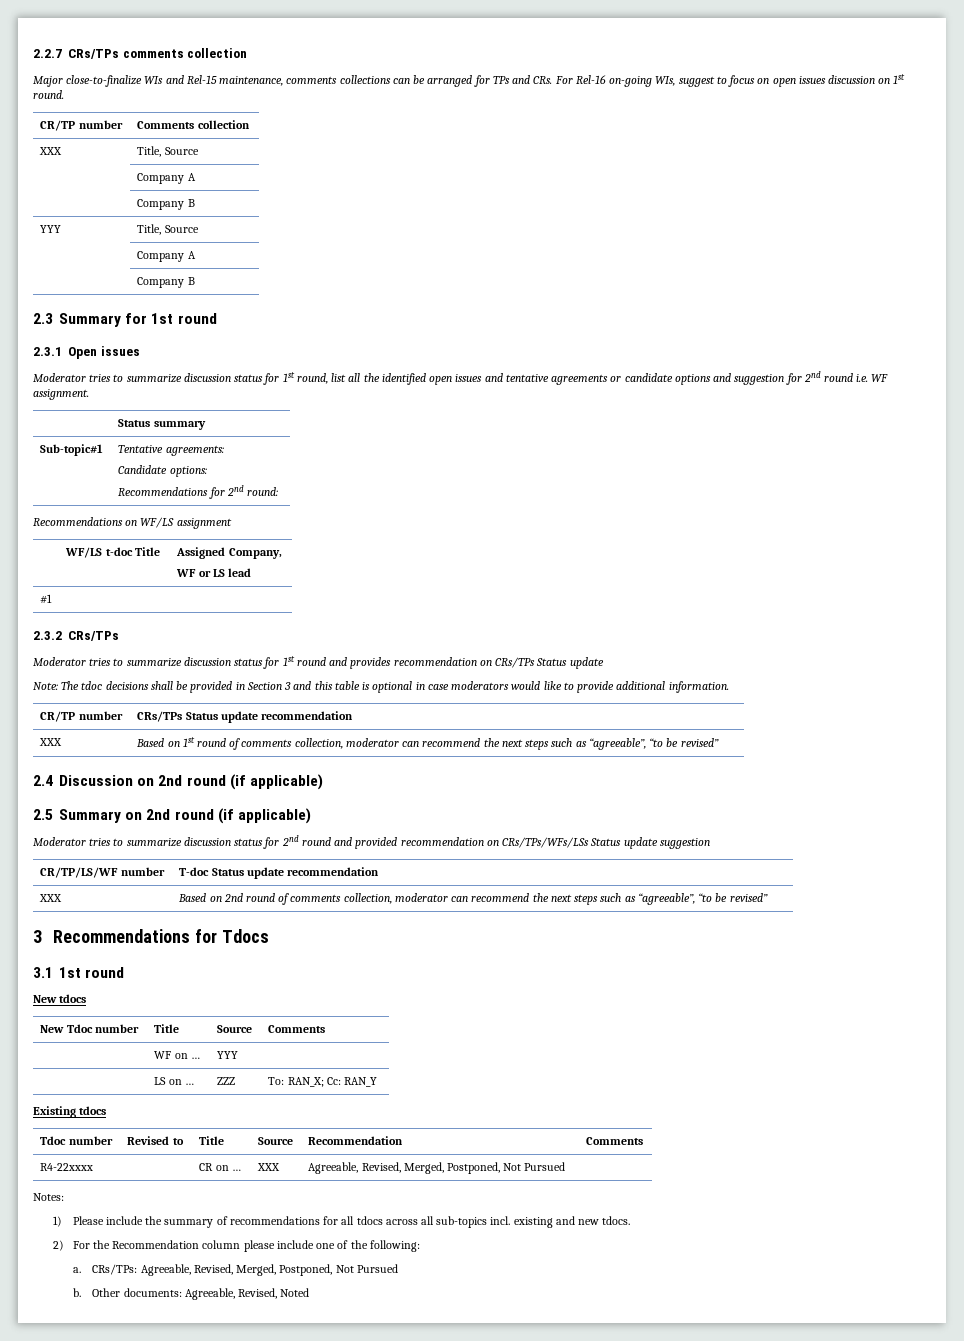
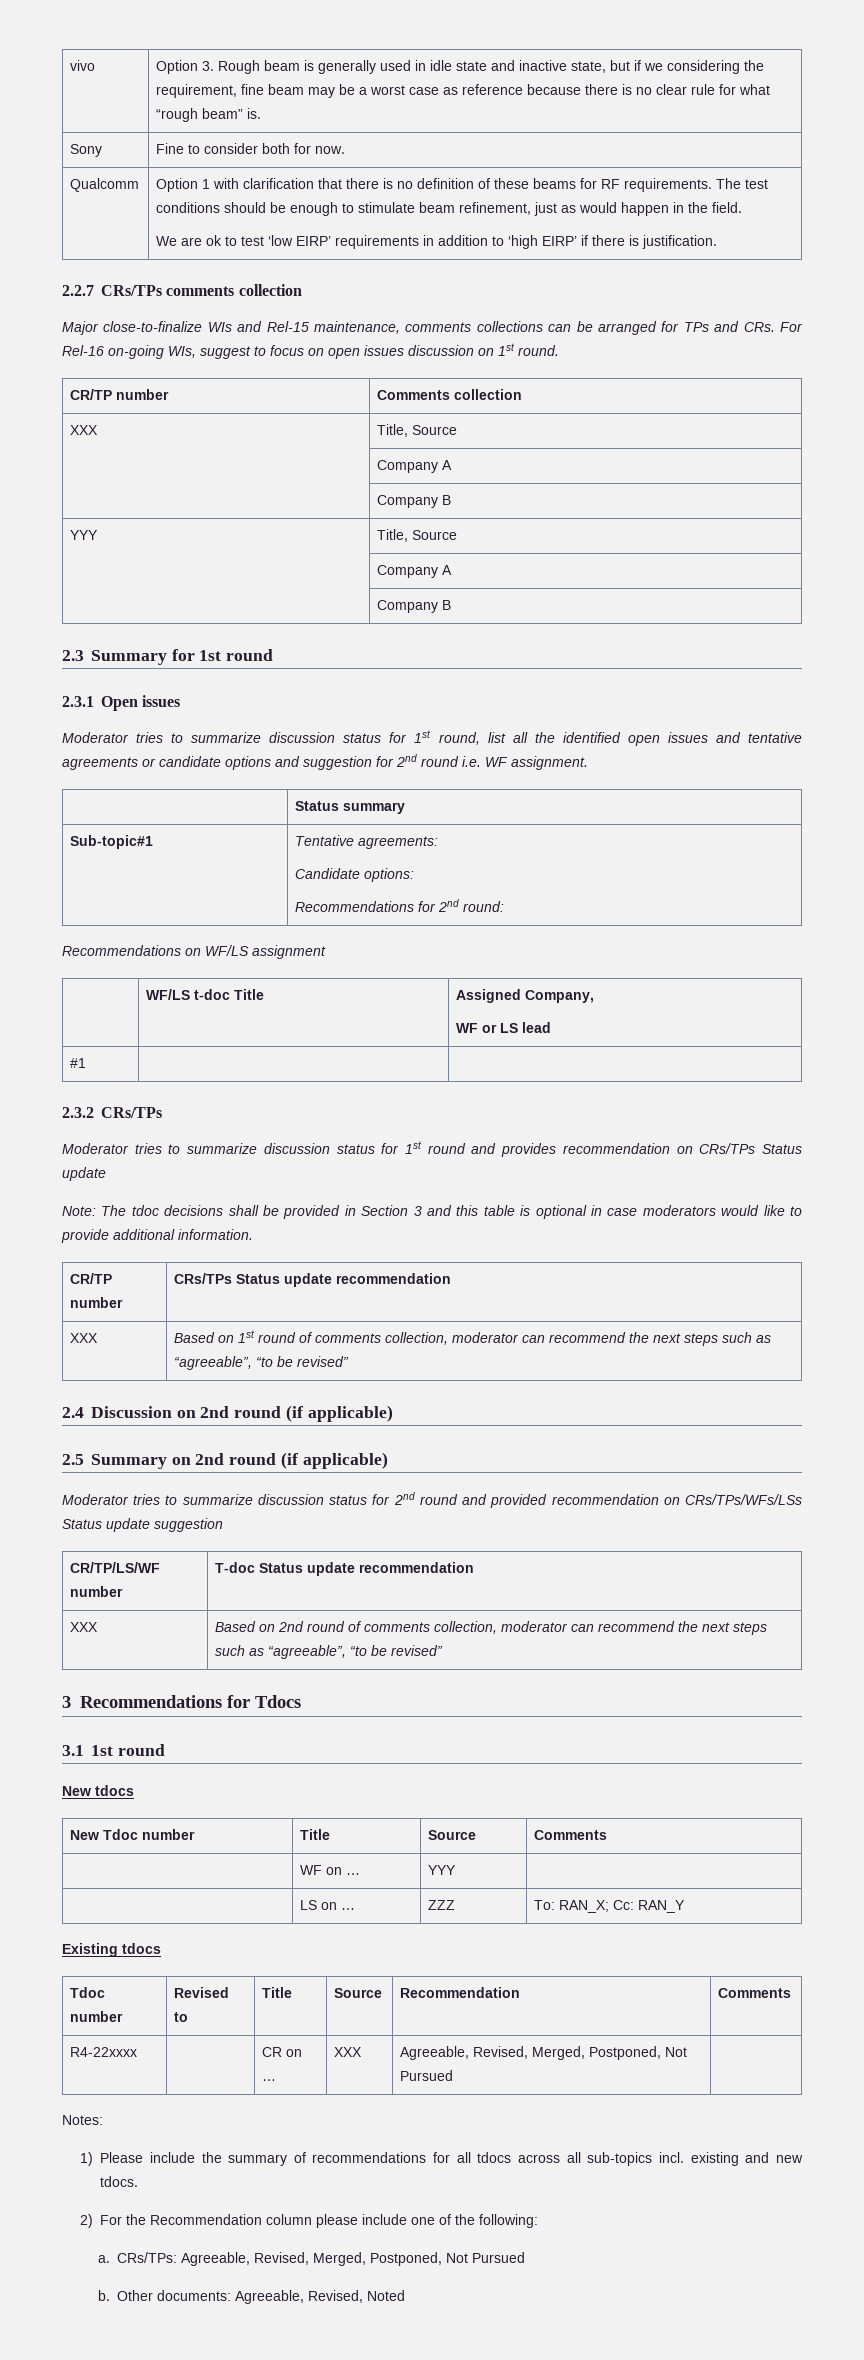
+ vivo | Option 3. Rough beam is generally used in idle state and inactive state, but if we considering the requirement, fine beam may be a worst case as reference because there is no clear rule for what “rough beam” is.
+ Sony | Fine to consider both for now.
+ Qualcomm | Option 1 with clarification that there is no definition of these beams for RF requirements. The test conditions should be enough to stimulate beam refinement, just as would happen in the field.
+ We are ok to test ‘low EIRP’ requirements in addition to ‘high EIRP’ if there is justification.

